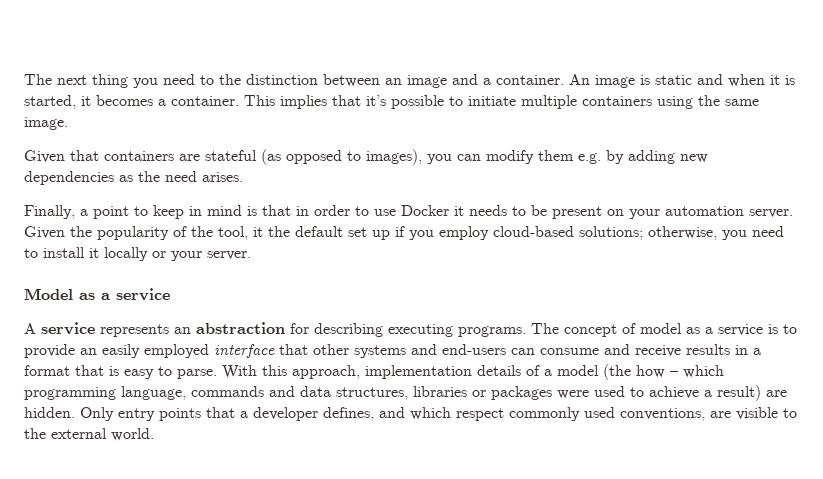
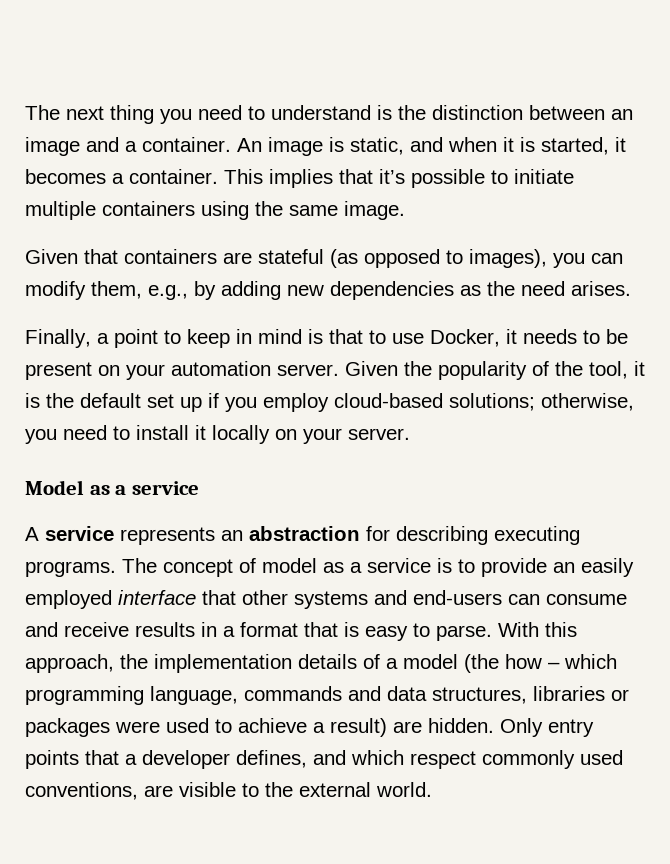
- The next thing you need to the distinction between an image and a container.
+ The next thing you need to understand is the distinction between an image and a container.
- An image is static and when it is started, it becomes a container.
+ An image is static, and when it is started, it becomes a container.
- Given that containers are stateful (as opposed to images), you can modify them e.g. by adding new dependencies as the need arises.
+ Given that containers are stateful (as opposed to images), you can modify them, e.g., by adding new dependencies as the need arises.
- Finally, a point to keep in mind is that in order to use Docker it needs to be present on your automation server.
+ Finally, a point to keep in mind is that to use Docker, it needs to be present on your automation server.
- Given the popularity of the tool, it the default set up if you employ cloud-based solutions; otherwise, you need to install it locally or your server.
+ Given the popularity of the tool, it is the default set up if you employ cloud-based solutions; otherwise, you need to install it locally on your server.
- With this approach, implementation details of a model (the how – which programming language, commands and data structures, libraries or packages were used to achieve a result) are hidden.
+ With this approach, the implementation details of a model (the how – which programming language, commands and data structures, libraries or packages were used to achieve a result) are hidden.

